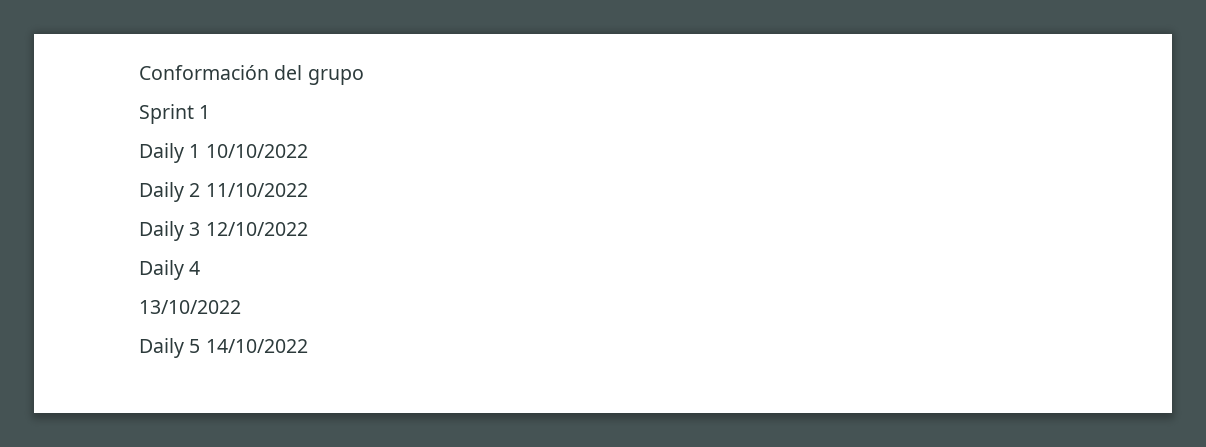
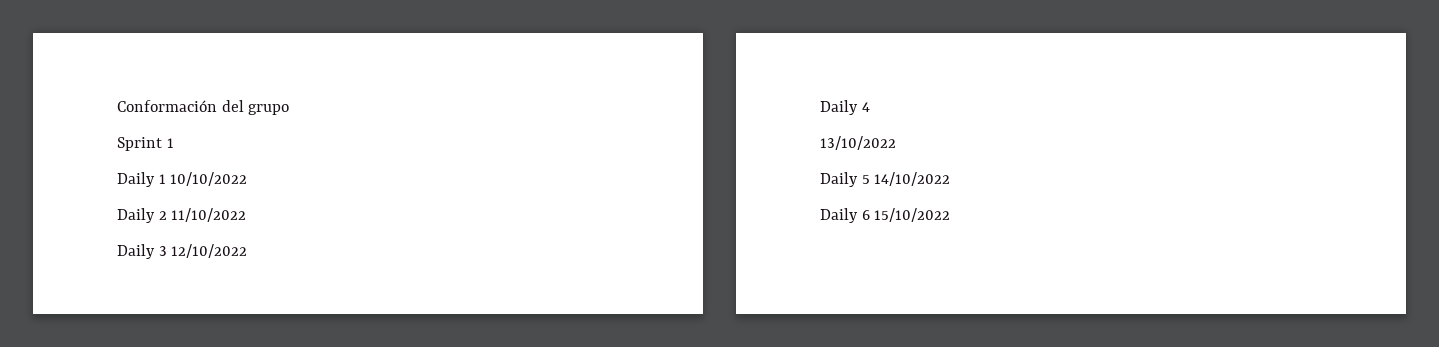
+ Daily 6 15/10/2022

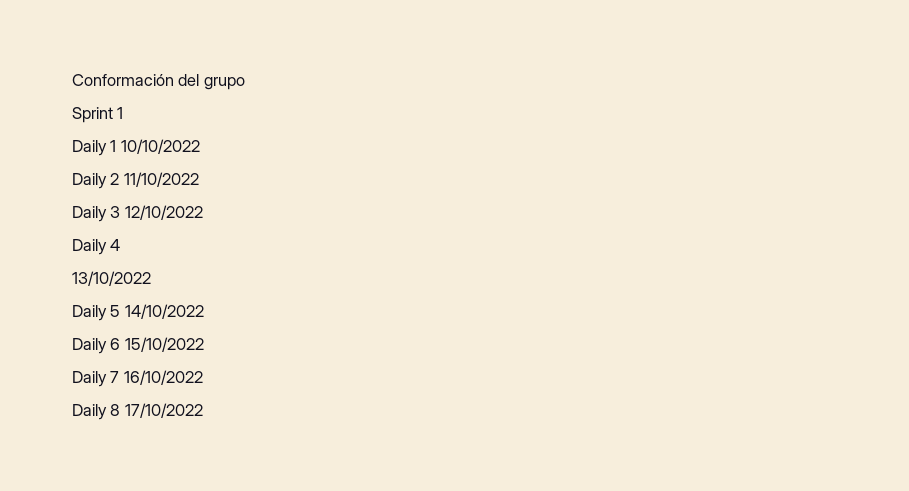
+ Daily 7 16/10/2022
+ Daily 8 17/10/2022

